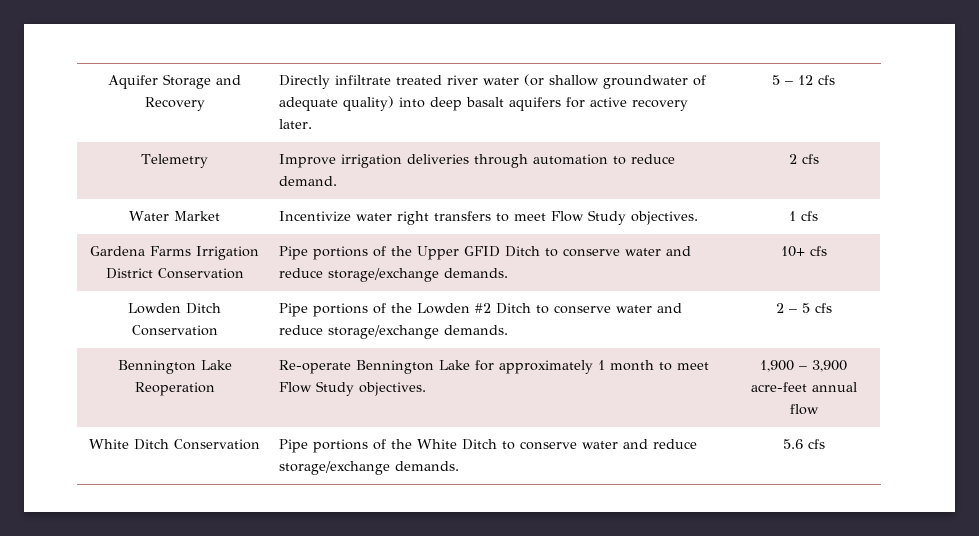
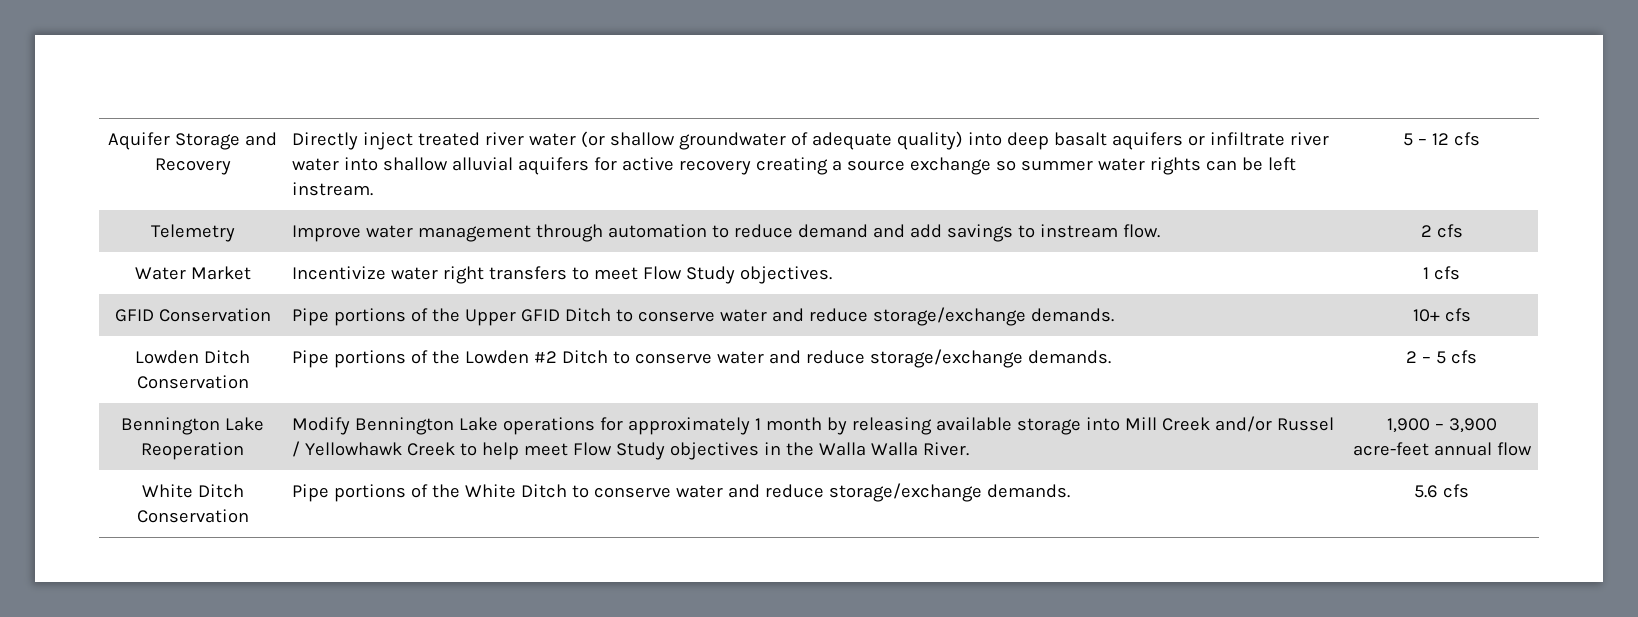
- Directly infiltrate treated river water (or shallow groundwater of adequate quality) into deep basalt aquifers for active recovery later.
+ Directly inject treated river water (or shallow groundwater of adequate quality) into deep basalt aquifers or infiltrate river water into shallow alluvial aquifers for active recovery creating a source exchange so summer water rights can be left instream.
- Telemetry | Improve irrigation deliveries through automation to reduce demand. | 2 cfs
+ Telemetry | Improve water management through automation to reduce demand and add savings to instream flow. | 2 cfs
- Gardena Farms Irrigation District Conservation | Pipe portions of the Upper GFID Ditch to conserve water and reduce storage/exchange demands. | 10+ cfs
+ GFID Conservation | Pipe portions of the Upper GFID Ditch to conserve water and reduce storage/exchange demands. | 10+ cfs
- Bennington Lake Reoperation | Re-operate Bennington Lake for approximately 1 month to meet Flow Study objectives. | 1,900 – 3,900 acre-feet annual flow
+ Bennington Lake Reoperation | Modify Bennington Lake operations for approximately 1 month by releasing available storage into Mill Creek and/or Russel / Yellowhawk Creek to help meet Flow Study objectives in the Walla Walla River. | 1,900 – 3,900 acre-feet annual flow

